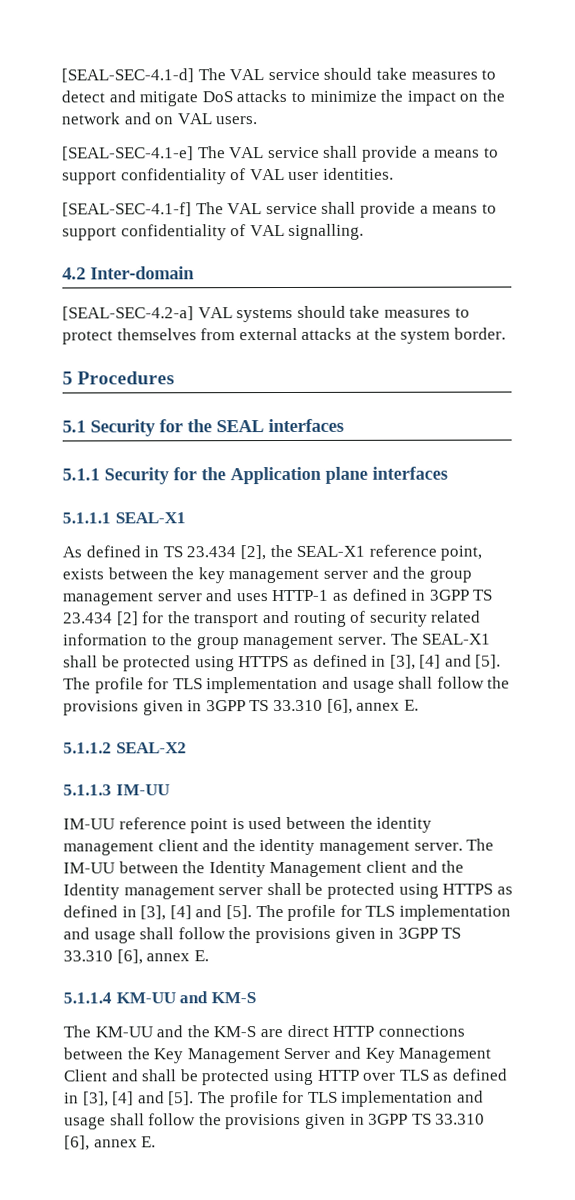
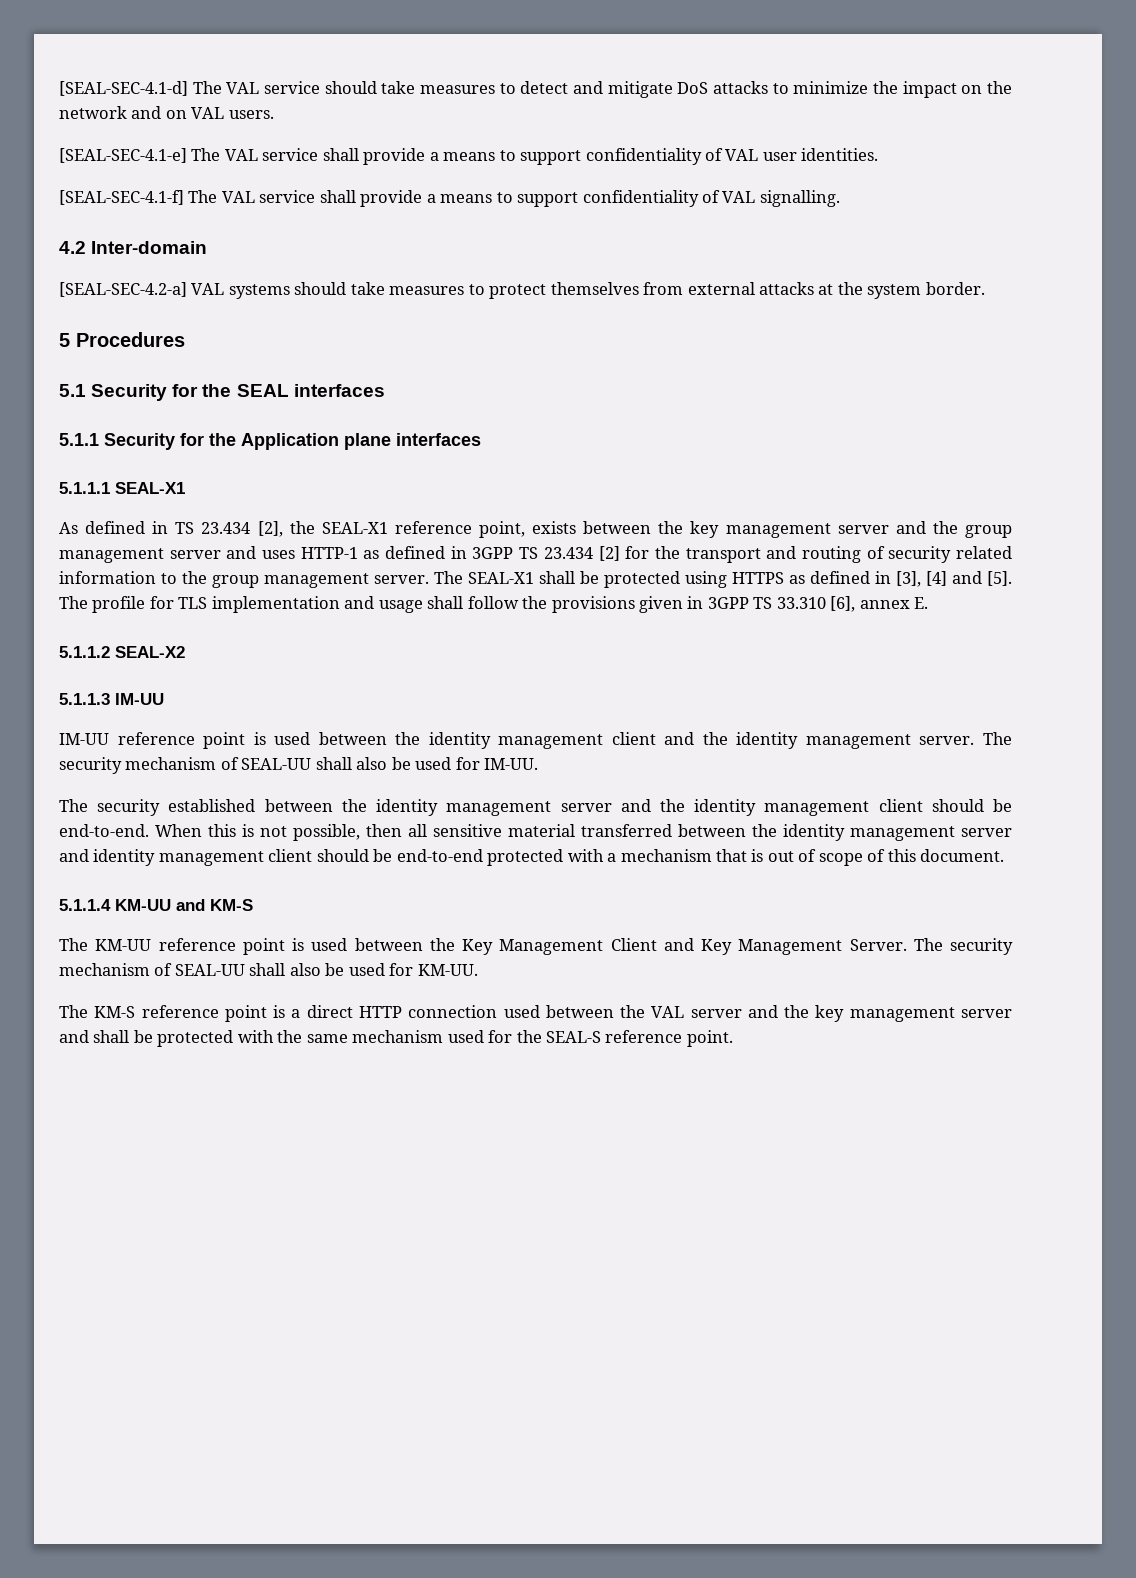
- The IM-UU between the Identity Management client and the Identity management server shall be protected using HTTPS as defined in [3], [4] and [5]. The profile for TLS implementation and usage shall follow the provisions given in 3GPP TS 33.310 [6], annex E.
+ The security mechanism of SEAL-UU shall also be used for IM-UU.
+ The security established between the identity management server and the identity management client should be end-to-end. When this is not possible, then all sensitive material transferred between the identity management server and identity management client should be end-to-end protected with a mechanism that is out of scope of this document.
- The KM-UU and the KM-S are direct HTTP connections between the Key Management Server and Key Management Client and shall be protected using HTTP over TLS as defined in [3], [4] and [5]. The profile for TLS implementation and usage shall follow the provisions given in 3GPP TS 33.310 [6], annex E.
+ The KM-UU reference point is used between the Key Management Client and Key Management Server. The security mechanism of SEAL-UU shall also be used for KM-UU.
+ The KM-S reference point is a direct HTTP connection used between the VAL server and the key management server and shall be protected with the same mechanism used for the SEAL-S reference point.

